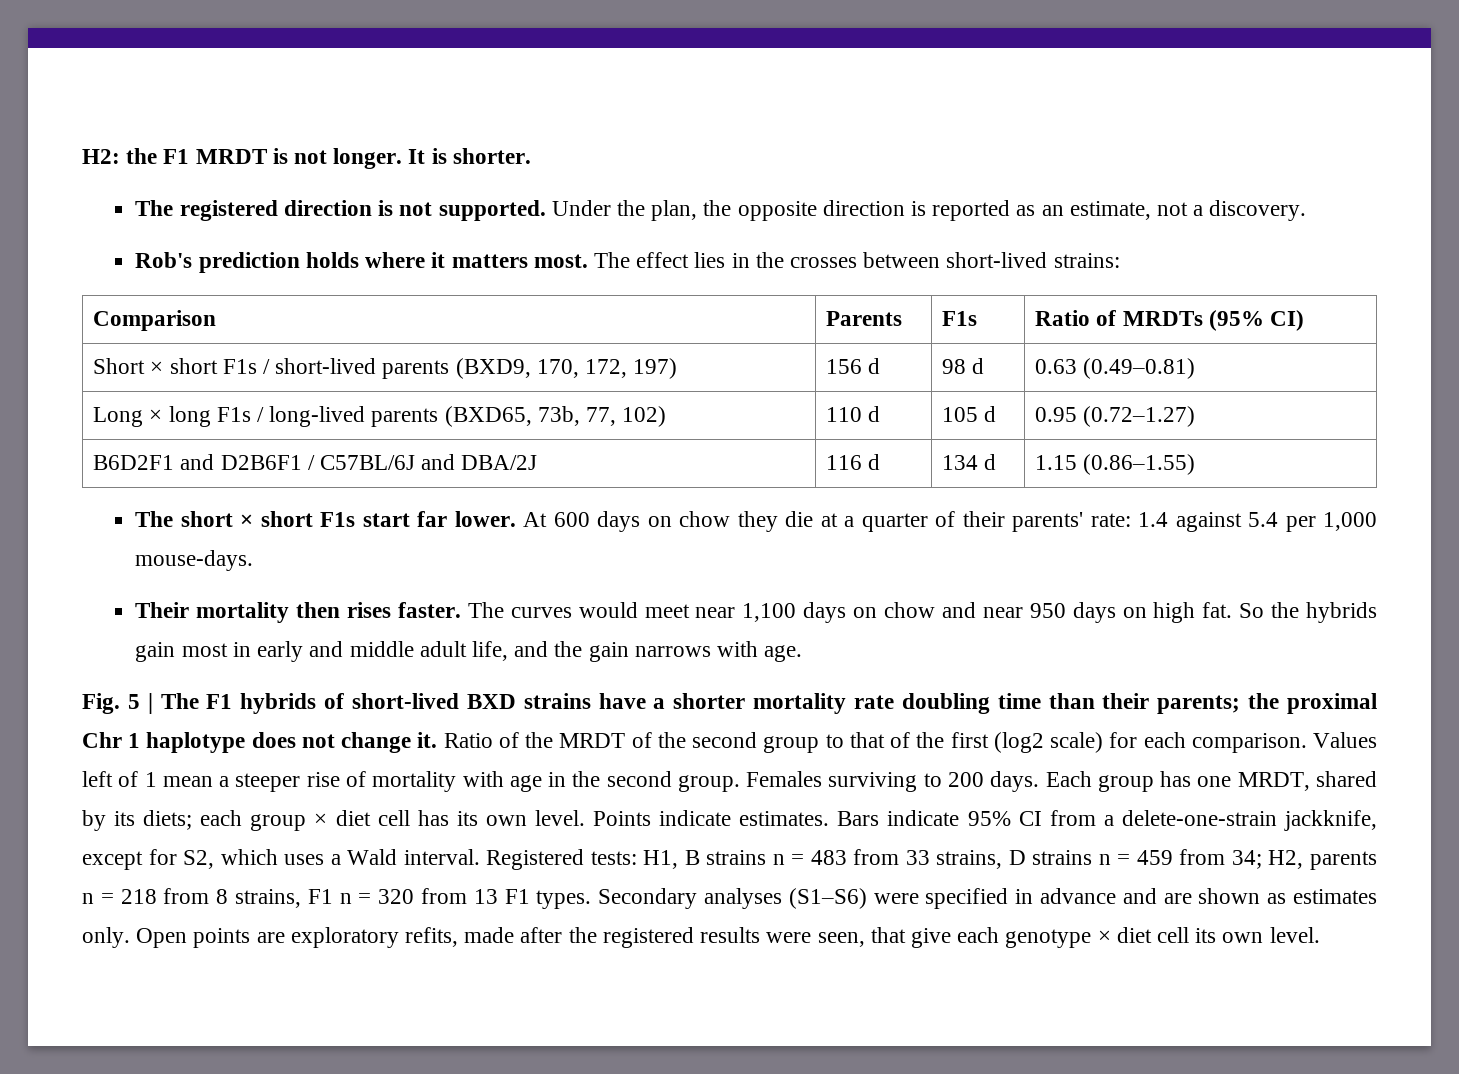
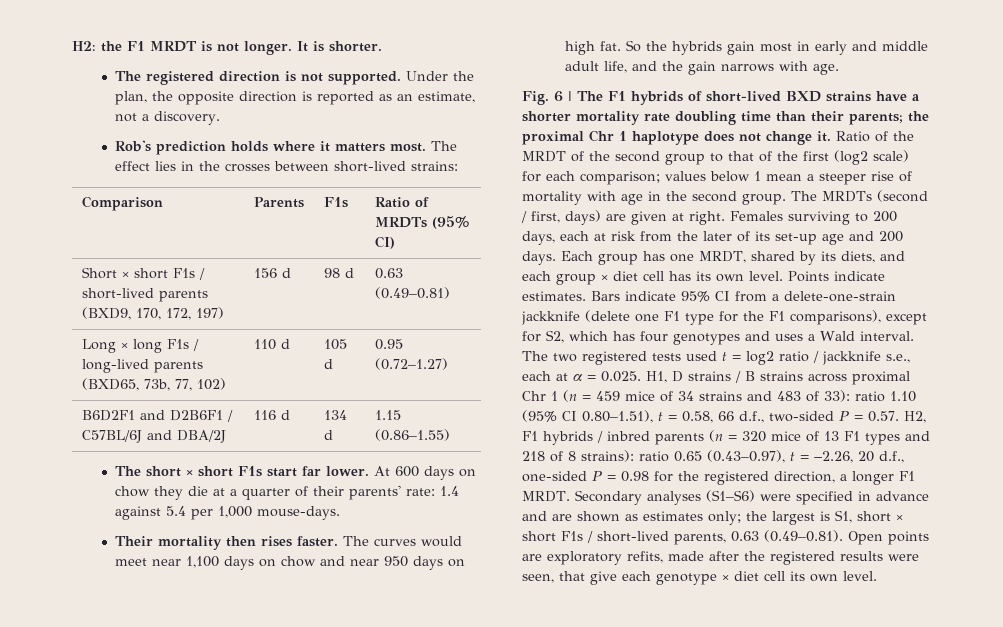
- Fig. 5 | The F1 hybrids of short-lived BXD strains have a shorter mortality rate doubling time than their parents; the proximal Chr 1 haplotype does not change it.
+ Fig. 6 | The F1 hybrids of short-lived BXD strains have a shorter mortality rate doubling time than their parents; the proximal Chr 1 haplotype does not change it.
- Ratio of the MRDT of the second group to that of the first (log2 scale) for each comparison. Values left of 1 mean a steeper rise of mortality with age in the second group.
+ Ratio of the MRDT of the second group to that of the first (log2 scale) for each comparison; values below 1 mean a steeper rise of mortality with age in the second group.
- Females surviving to 200 days.
+ The MRDTs (second / first, days) are given at right. Females surviving to 200 days, each at risk from the later of its set-up age and 200 days.
- Each group has one MRDT, shared by its diets; each group × diet cell has its own level.
+ Each group has one MRDT, shared by its diets, and each group × diet cell has its own level.
- Bars indicate 95% CI from a delete-one-strain jackknife, except for S2, which uses a Wald interval. Registered tests: H1, B strains n = 483 from 33 strains, D strains n = 459 from 34; H2, parents n = 218 from 8 strains, F1 n = 320 from 13 F1 types.
+ Bars indicate 95% CI from a delete-one-strain jackknife (delete one F1 type for the F1 comparisons), except for S2, which has four genotypes and uses a Wald interval. The two registered tests used t = log2 ratio / jackknife s.e., each at α = 0.025. H1, D strains / B strains across proximal Chr 1 (n = 459 mice of 34 strains and 483 of 33): ratio 1.10 (95% CI 0.80–1.51), t = 0.58, 66 d.f., two-sided P = 0.57. H2, F1 hybrids / inbred parents (n = 320 mice of 13 F1 types and 218 of 8 strains): ratio 0.65 (0.43–0.97), t = −2.26, 20 d.f., one-sided P = 0.98 for the registered direction, a longer F1 MRDT.
- Secondary analyses (S1–S6) were specified in advance and are shown as estimates only. Open points are exploratory refits, made after the registered results were seen, that give each genotype × diet cell its own level.
+ Secondary analyses (S1–S6) were specified in advance and are shown as estimates only; the largest is S1, short × short F1s / short-lived parents, 0.63 (0.49–0.81). Open points are exploratory refits, made after the registered results were seen, that give each genotype × diet cell its own level.

